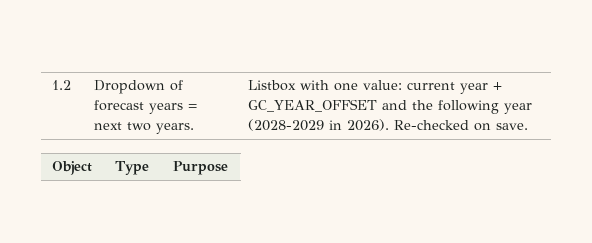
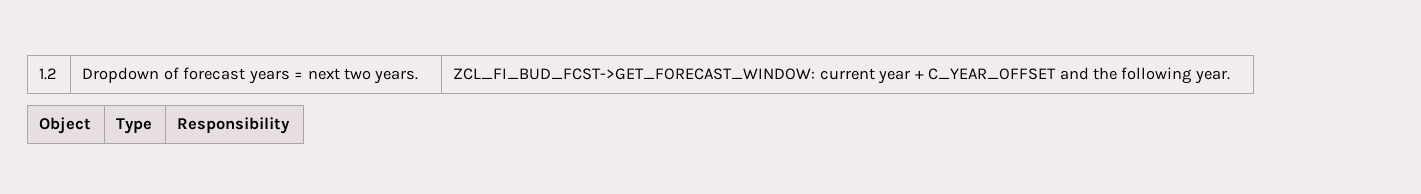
- 1.2 | Dropdown of forecast years = next two years. | Listbox with one value: current year + GC_YEAR_OFFSET and the following year (2028-2029 in 2026). Re-checked on save.
+ 1.2 | Dropdown of forecast years = next two years. | ZCL_FI_BUD_FCST->GET_FORECAST_WINDOW: current year + C_YEAR_OFFSET and the following year.
- Object | Type | Purpose
+ Object | Type | Responsibility

